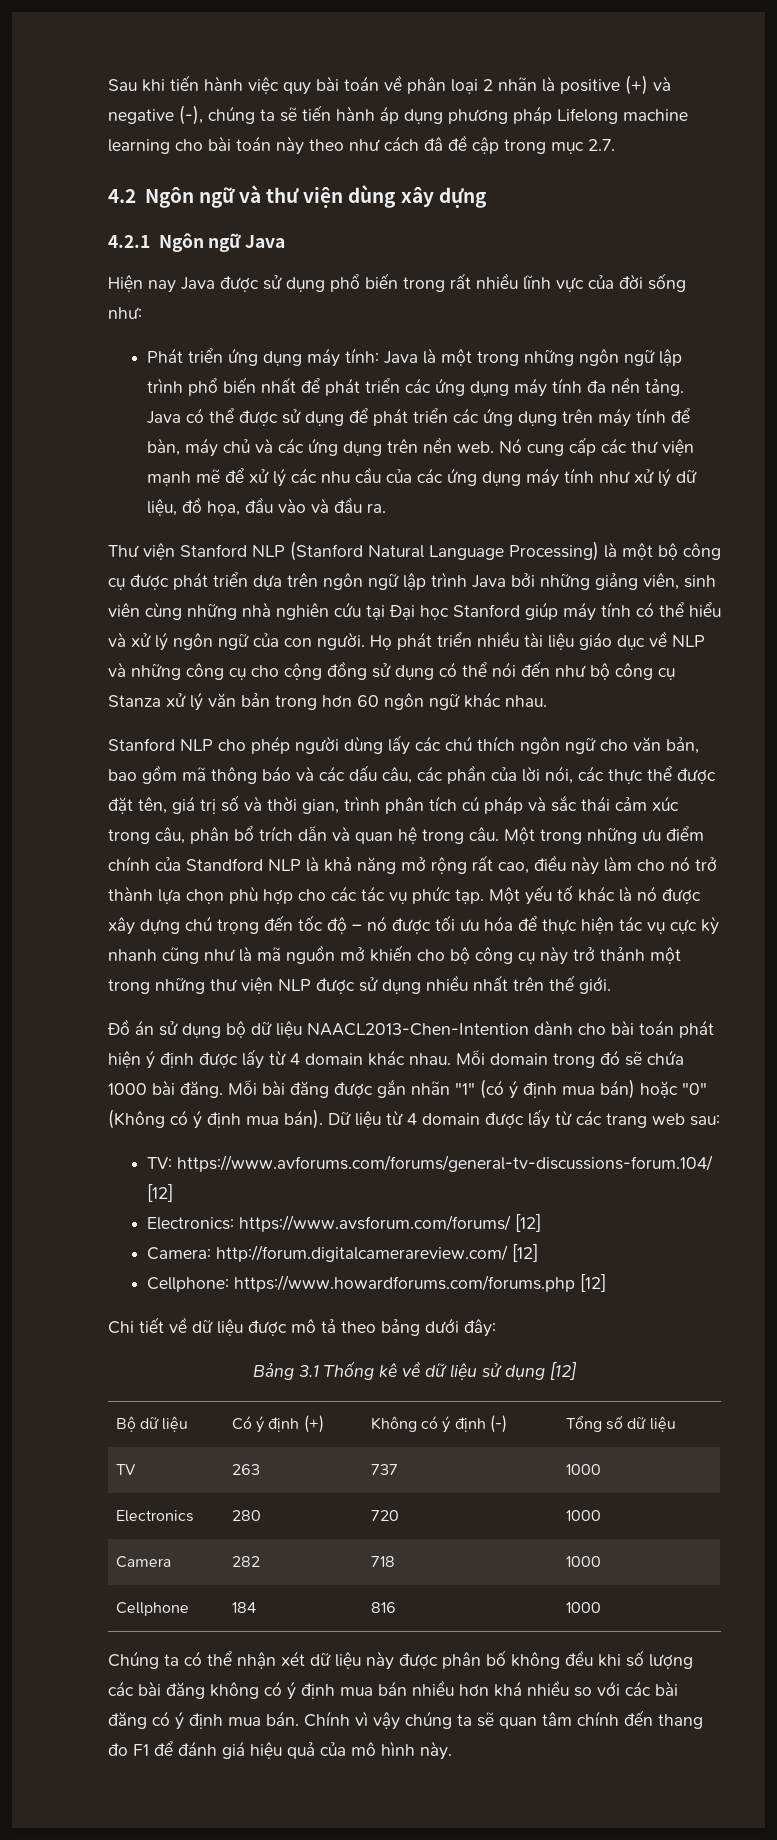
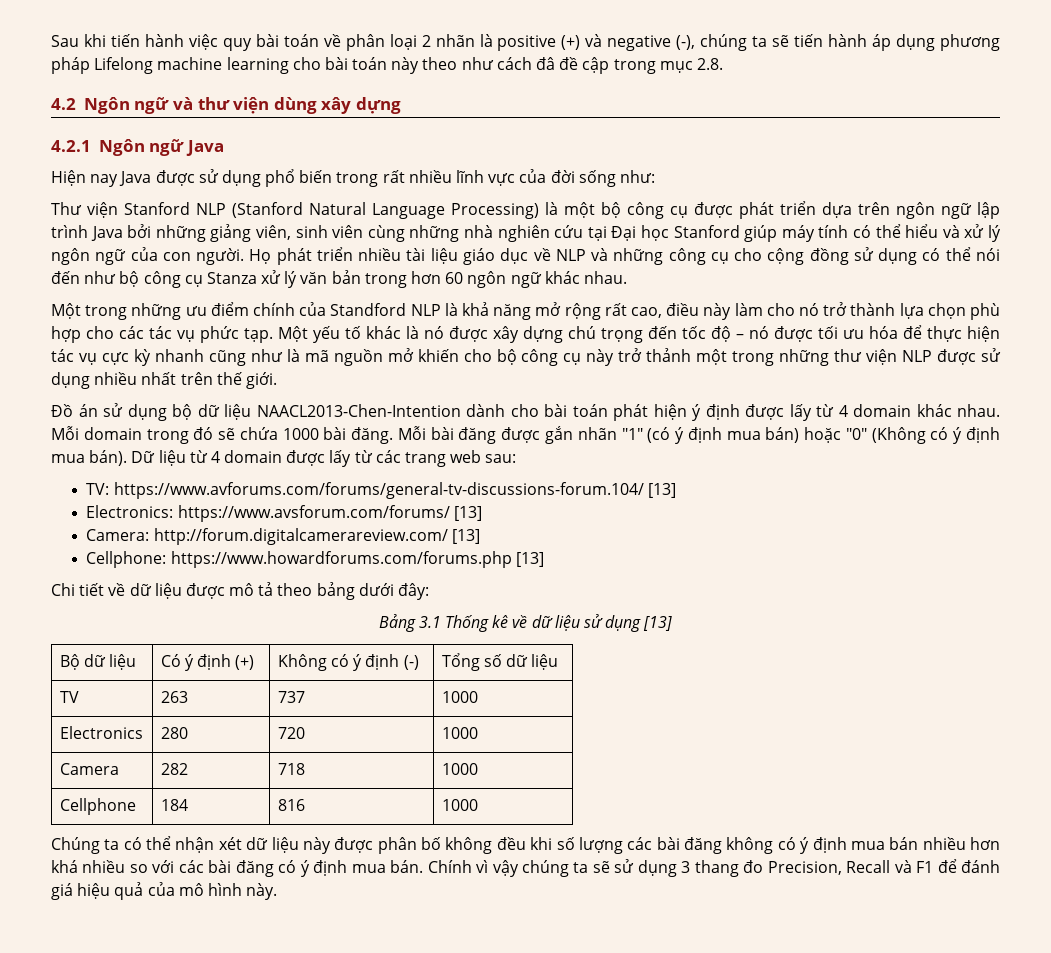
- Sau khi tiến hành việc quy bài toán về phân loại 2 nhãn là positive (+) và negative (-), chúng ta sẽ tiến hành áp dụng phương pháp Lifelong machine learning cho bài toán này theo như cách đâ đề cập trong mục 2.7.
+ Sau khi tiến hành việc quy bài toán về phân loại 2 nhãn là positive (+) và negative (-), chúng ta sẽ tiến hành áp dụng phương pháp Lifelong machine learning cho bài toán này theo như cách đâ đề cập trong mục 2.8.
- Phát triển ứng dụng máy tính: Java là một trong những ngôn ngữ lập trình phổ biến nhất để phát triển các ứng dụng máy tính đa nền tảng. Java có thể được sử dụng để phát triển các ứng dụng trên máy tính để bàn, máy chủ và các ứng dụng trên nền web. Nó cung cấp các thư viện mạnh mẽ để xử lý các nhu cầu của các ứng dụng máy tính như xử lý dữ liệu, đồ họa, đầu vào và đầu ra.
- Stanford NLP cho phép người dùng lấy các chú thích ngôn ngữ cho văn bản, bao gồm mã thông báo và các dấu câu, các phần của lời nói, các thực thể được đặt tên, giá trị số và thời gian, trình phân tích cú pháp và sắc thái cảm xúc trong câu, phân bổ trích dẫn và quan hệ trong câu.
- TV: https://www.avforums.com/forums/general-tv-discussions-forum.104/ [12]
+ TV: https://www.avforums.com/forums/general-tv-discussions-forum.104/ [13]
- Electronics: https://www.avsforum.com/forums/ [12]
+ Electronics: https://www.avsforum.com/forums/ [13]
- Camera: http://forum.digitalcamerareview.com/ [12]
+ Camera: http://forum.digitalcamerareview.com/ [13]
- Cellphone: https://www.howardforums.com/forums.php [12]
+ Cellphone: https://www.howardforums.com/forums.php [13]
- Bảng 3.1 Thống kê về dữ liệu sử dụng [12]
+ Bảng 3.1 Thống kê về dữ liệu sử dụng [13]
- Chính vì vậy chúng ta sẽ quan tâm chính đến thang đo F1 để đánh giá hiệu quả của mô hình này.
+ Chính vì vậy chúng ta sẽ sử dụng 3 thang đo Precision, Recall và F1 để đánh giá hiệu quả của mô hình này.

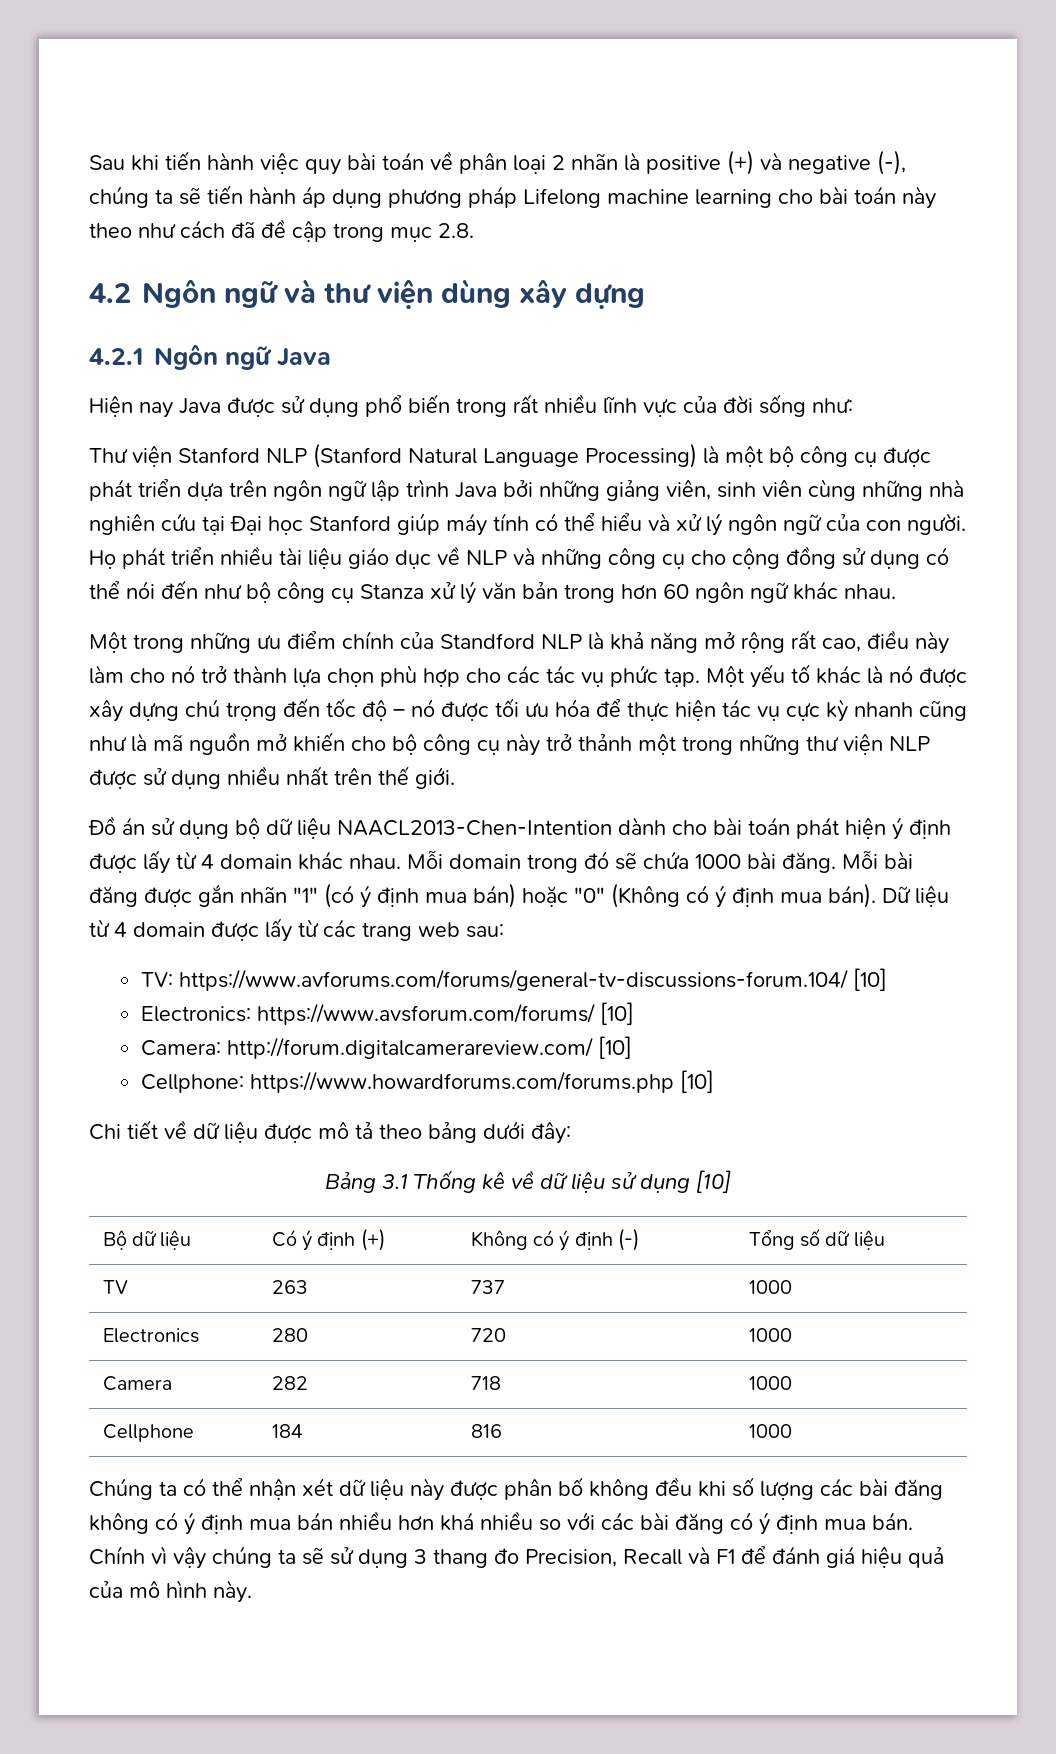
- Sau khi tiến hành việc quy bài toán về phân loại 2 nhãn là positive (+) và negative (-), chúng ta sẽ tiến hành áp dụng phương pháp Lifelong machine learning cho bài toán này theo như cách đâ đề cập trong mục 2.8.
+ Sau khi tiến hành việc quy bài toán về phân loại 2 nhãn là positive (+) và negative (-), chúng ta sẽ tiến hành áp dụng phương pháp Lifelong machine learning cho bài toán này theo như cách đã đề cập trong mục 2.8.
- TV: https://www.avforums.com/forums/general-tv-discussions-forum.104/ [13]
+ TV: https://www.avforums.com/forums/general-tv-discussions-forum.104/ [10]
- Electronics: https://www.avsforum.com/forums/ [13]
+ Electronics: https://www.avsforum.com/forums/ [10]
- Camera: http://forum.digitalcamerareview.com/ [13]
+ Camera: http://forum.digitalcamerareview.com/ [10]
- Cellphone: https://www.howardforums.com/forums.php [13]
+ Cellphone: https://www.howardforums.com/forums.php [10]
- Bảng 3.1 Thống kê về dữ liệu sử dụng [13]
+ Bảng 3.1 Thống kê về dữ liệu sử dụng [10]

